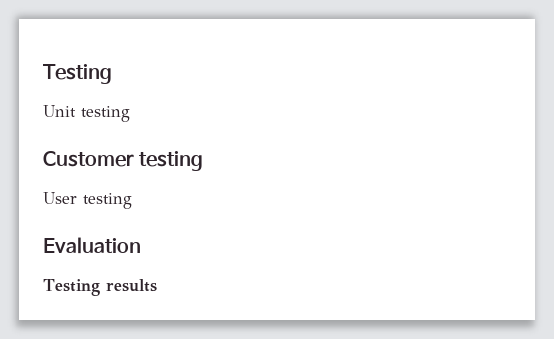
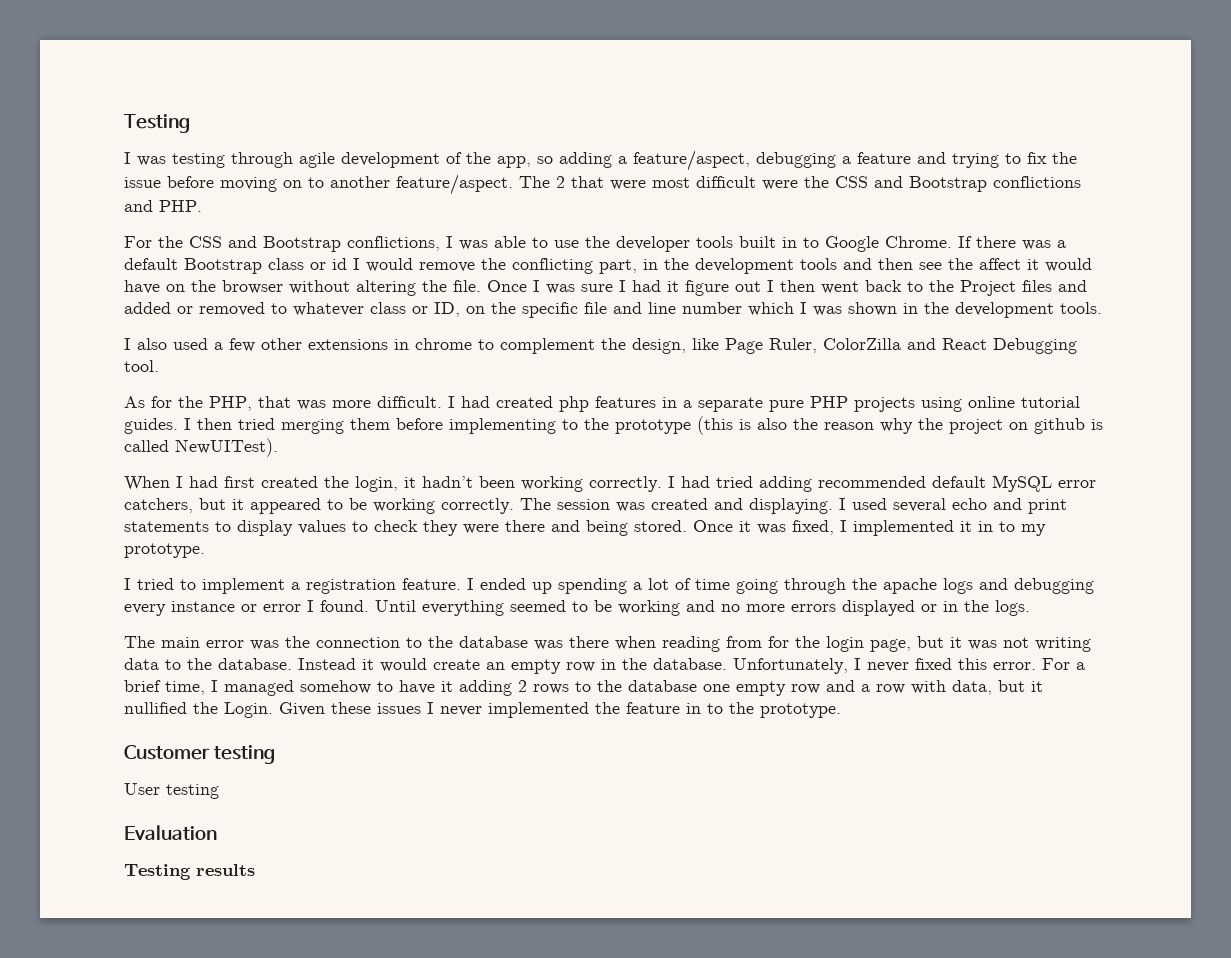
- Unit testing
+ I was testing through agile development of the app, so adding a feature/aspect, debugging a feature and trying to fix the issue before moving on to another feature/aspect. The 2 that were most difficult were the CSS and Bootstrap conflictions and PHP.
+ For the CSS and Bootstrap conflictions, I was able to use the developer tools built in to Google Chrome. If there was a default Bootstrap class or id I would remove the conflicting part, in the development tools and then see the affect it would have on the browser without altering the file. Once I was sure I had it figure out I then went back to the Project files and added or removed to whatever class or ID, on the specific file and line number which I was shown in the development tools.
+ I also used a few other extensions in chrome to complement the design, like Page Ruler, ColorZilla and React Debugging tool.
+ As for the PHP, that was more difficult. I had created php features in a separate pure PHP projects using online tutorial guides. I then tried merging them before implementing to the prototype (this is also the reason why the project on github is called NewUITest).
+ When I had first created the login, it hadn’t been working correctly. I had tried adding recommended default MySQL error catchers, but it appeared to be working correctly. The session was created and displaying. I used several echo and print statements to display values to check they were there and being stored. Once it was fixed, I implemented it in to my prototype.
+ I tried to implement a registration feature. I ended up spending a lot of time going through the apache logs and debugging every instance or error I found. Until everything seemed to be working and no more errors displayed or in the logs.
+ The main error was the connection to the database was there when reading from for the login page, but it was not writing data to the database. Instead it would create an empty row in the database. Unfortunately, I never fixed this error. For a brief time, I managed somehow to have it adding 2 rows to the database one empty row and a row with data, but it nullified the Login. Given these issues I never implemented the feature in to the prototype.

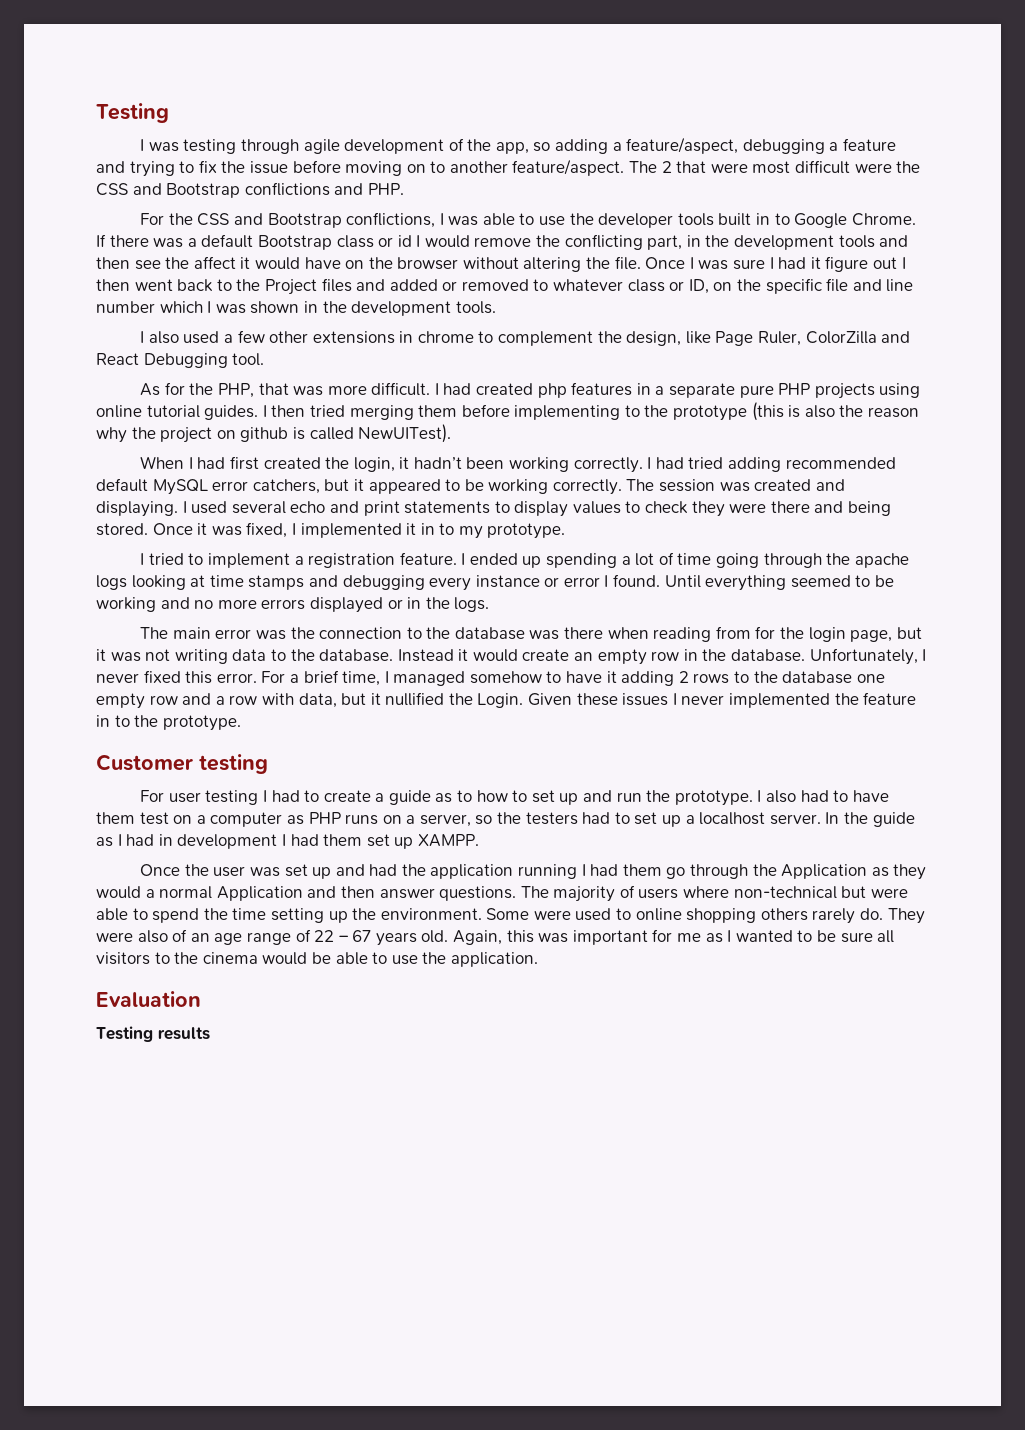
- I ended up spending a lot of time going through the apache logs and debugging every instance or error I found.
+ I ended up spending a lot of time going through the apache logs looking at time stamps and debugging every instance or error I found.
- User testing
+ For user testing I had to create a guide as to how to set up and run the prototype. I also had to have them test on a computer as PHP runs on a server, so the testers had to set up a localhost server. In the guide as I had in development I had them set up XAMPP.
+ Once the user was set up and had the application running I had them go through the Application as they would a normal Application and then answer questions. The majority of users where non-technical but were able to spend the time setting up the environment. Some were used to online shopping others rarely do. They were also of an age range of 22 – 67 years old. Again, this was important for me as I wanted to be sure all visitors to the cinema would be able to use the application.

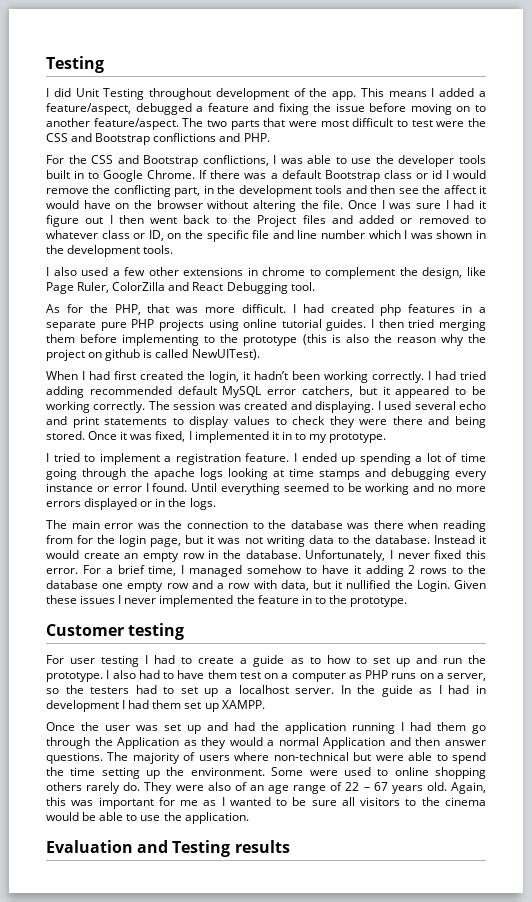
- I was testing through agile development of the app, so adding a feature/aspect, debugging a feature and trying to fix the issue before moving on to another feature/aspect.
+ I did Unit Testing throughout development of the app. This means I added a feature/aspect, debugged a feature and fixing the issue before moving on to another feature/aspect.
- The 2 that were most difficult were the CSS and Bootstrap conflictions and PHP.
+ The two parts that were most difficult to test were the CSS and Bootstrap conflictions and PHP.
- Evaluation
- Testing results
+ Evaluation and Testing results

